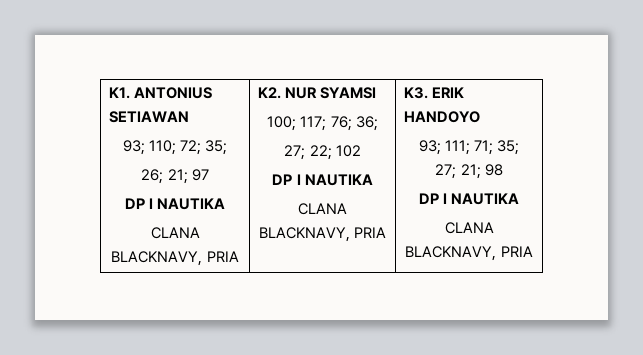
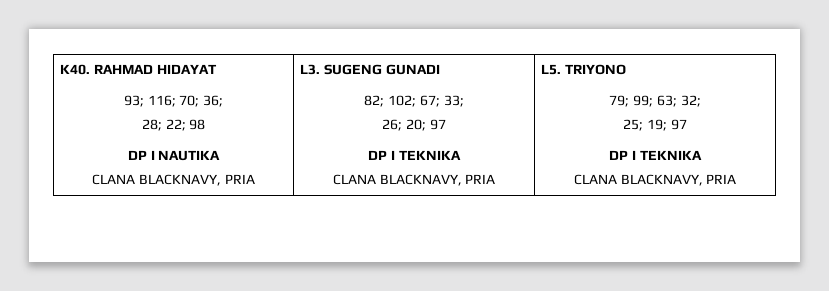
- K1. ANTONIUS SETIAWAN
- 93; 110; 72; 35;
- 26; 21; 97
+ K40. RAHMAD HIDAYAT
+ 93; 116; 70; 36;
+ 28; 22; 98
  DP I NAUTIKA
- CLANA BLACKNAVY, PRIA | K2. NUR SYAMSI
- 100; 117; 76; 36;
- 27; 22; 102
- DP I NAUTIKA
- CLANA BLACKNAVY, PRIA | K3. ERIK HANDOYO
- 93; 111; 71; 35;
- 27; 21; 98
- DP I NAUTIKA
+ CLANA BLACKNAVY, PRIA | L3. SUGENG GUNADI
+ 82; 102; 67; 33;
+ 26; 20; 97
+ DP I TEKNIKA
+ CLANA BLACKNAVY, PRIA | L5. TRIYONO
+ 79; 99; 63; 32;
+ 25; 19; 97
+ DP I TEKNIKA

